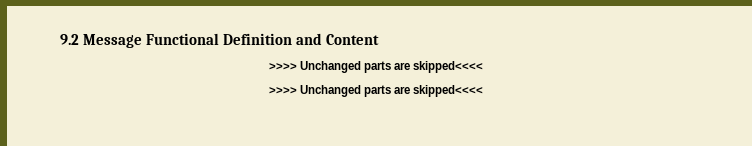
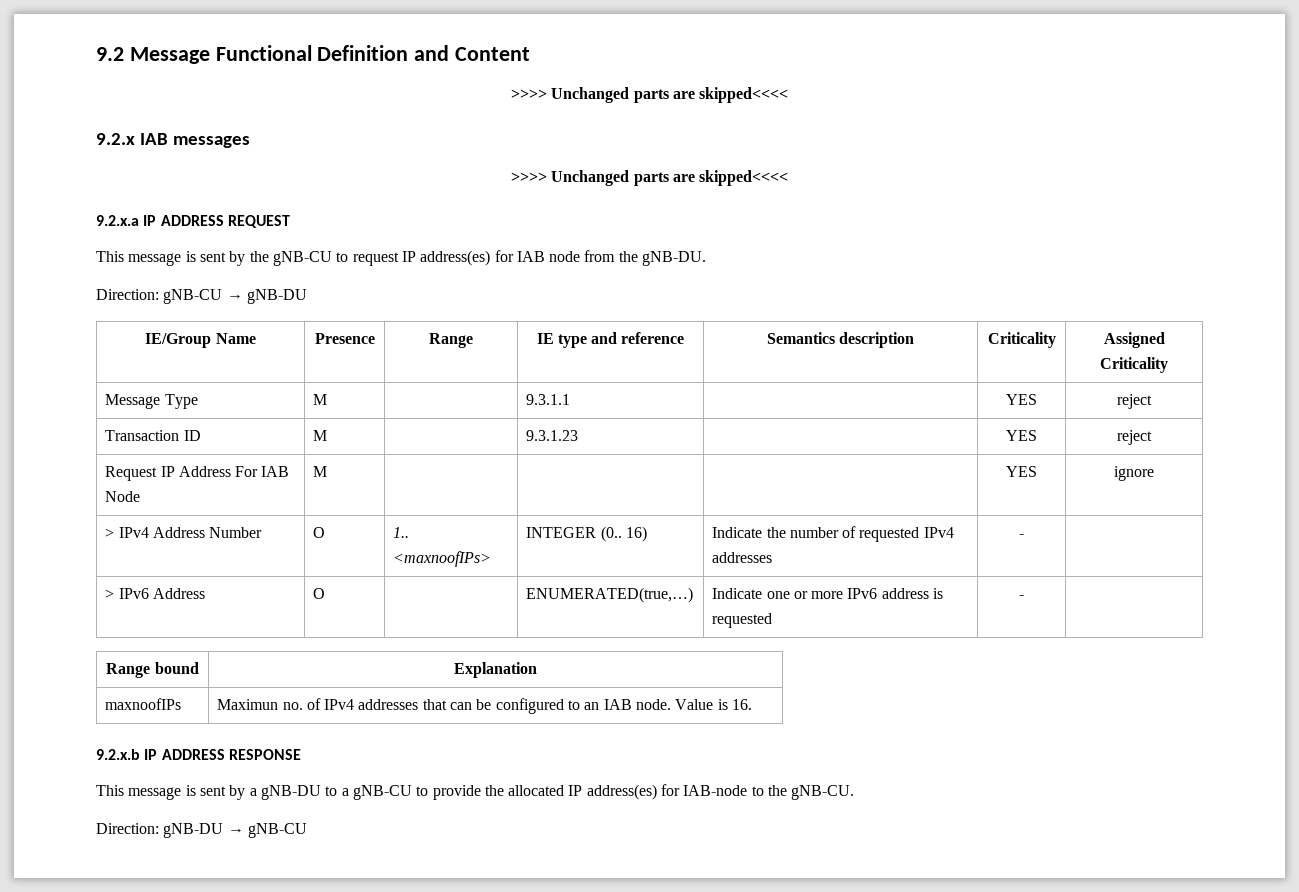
  9.2 Message Functional Definition and Content
  >>>> Unchanged parts are skipped<<<<
+ 9.2.x IAB messages
  >>>> Unchanged parts are skipped<<<<
+ 9.2.x.a IP ADDRESS REQUEST
+ This message is sent by the gNB-CU to request IP address(es) for IAB node from the gNB-DU.
+ Direction: gNB-CU → gNB-DU
+ IE/Group Name | Presence | Range | IE type and reference | Semantics description | Criticality | Assigned Criticality
+ Message Type | M | | 9.3.1.1 | | YES | reject
+ Transaction ID | M | | 9.3.1.23 | | YES | reject
+ Request IP Address For IAB Node | M | | | | YES | ignore
+ > IPv4 Address Number | O | 1.. <maxnoofIPs> | INTEGER (0.. 16) | Indicate the number of requested IPv4 addresses | - |
+ > IPv6 Address | O | | ENUMERATED(true,…) | Indicate one or more IPv6 address is requested | - |
+ Range bound | Explanation
+ maxnoofIPs | Maximun no. of IPv4 addresses that can be configured to an IAB node. Value is 16.
+ 9.2.x.b IP ADDRESS RESPONSE
+ This message is sent by a gNB-DU to a gNB-CU to provide the allocated IP address(es) for IAB-node to the gNB-CU.
+ Direction: gNB-DU → gNB-CU

